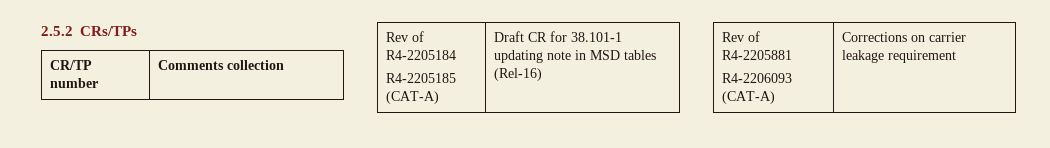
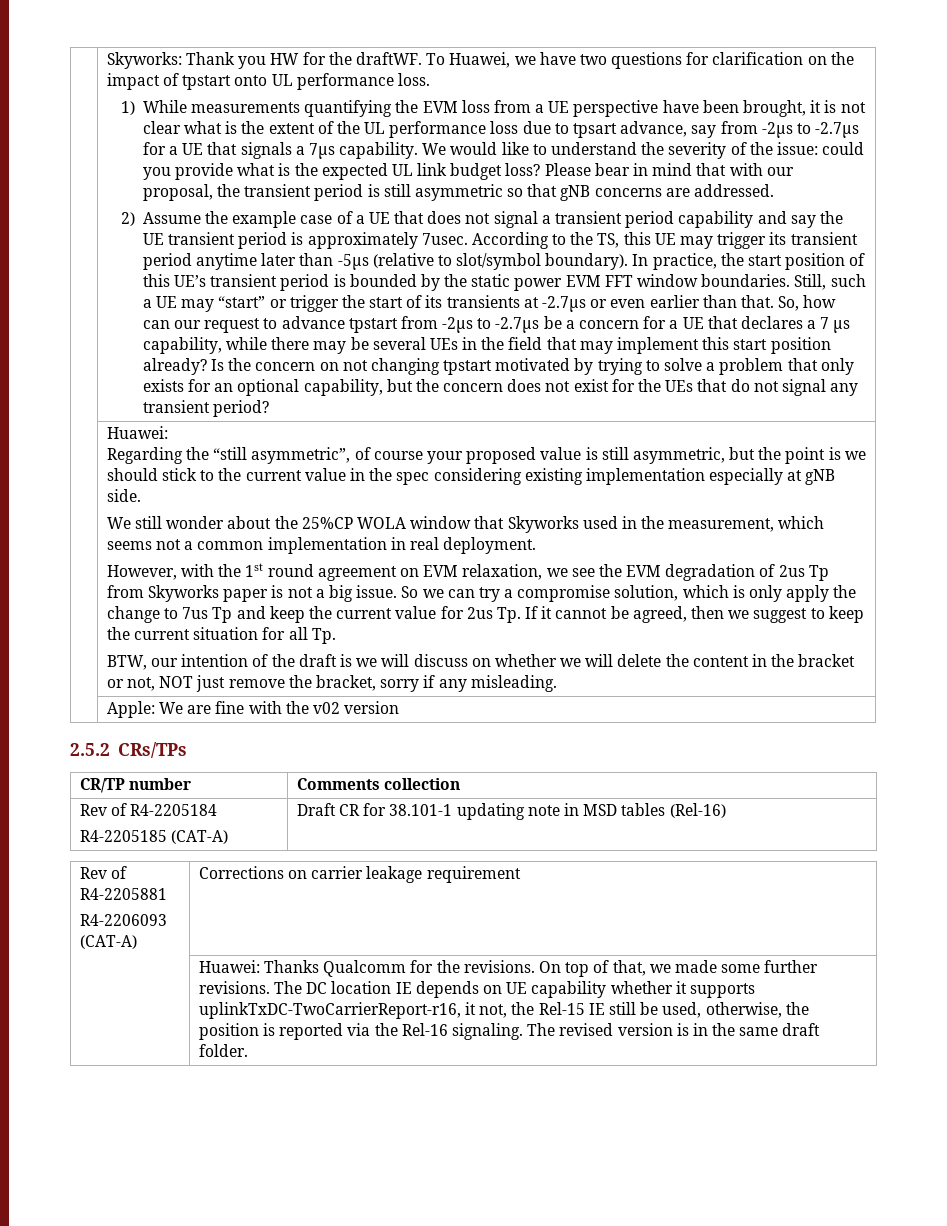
+ Skyworks: Thank you HW for the draftWF. To Huawei, we have two questions for clarification on the impact of tpstart onto UL performance loss.
+ 1) While measurements quantifying the EVM loss from a UE perspective have been brought, it is not clear what is the extent of the UL performance loss due to tpsart advance, say from -2µs to -2.7µs for a UE that signals a 7µs capability. We would like to understand the severity of the issue: could you provide what is the expected UL link budget loss? Please bear in mind that with our proposal, the transient period is still asymmetric so that gNB concerns are addressed.
+ 2) Assume the example case of a UE that does not signal a transient period capability and say the UE transient period is approximately 7usec. According to the TS, this UE may trigger its transient period anytime later than -5µs (relative to slot/symbol boundary). In practice, the start position of this UE’s transient period is bounded by the static power EVM FFT window boundaries. Still, such a UE may “start” or trigger the start of its transients at -2.7µs or even earlier than that. So, how can our request to advance tpstart from -2µs to -2.7µs be a concern for a UE that declares a 7 µs capability, while there may be several UEs in the field that may implement this start position already? Is the concern on not changing tpstart motivated by trying to solve a problem that only exists for an optional capability, but the concern does not exist for the UEs that do not signal any transient period?
+ | Huawei:
+ Regarding the “still asymmetric”, of course your proposed value is still asymmetric, but the point is we should stick to the current value in the spec considering existing implementation especially at gNB side.
+ We still wonder about the 25%CP WOLA window that Skyworks used in the measurement, which seems not a common implementation in real deployment.
+ However, with the 1st round agreement on EVM relaxation, we see the EVM degradation of 2us Tp from Skyworks paper is not a big issue. So we can try a compromise solution, which is only apply the change to 7us Tp and keep the current value for 2us Tp. If it cannot be agreed, then we suggest to keep the current situation for all Tp.
+ BTW, our intention of the draft is we will discuss on whether we will delete the content in the bracket or not, NOT just remove the bracket, sorry if any misleading.
+ | Apple: We are fine with the v02 version
+ Huawei: Thanks Qualcomm for the revisions. On top of that, we made some further revisions. The DC location IE depends on UE capability whether it supports uplinkTxDC-TwoCarrierReport-r16, it not, the Rel-15 IE still be used, otherwise, the position is reported via the Rel-16 signaling. The revised version is in the same draft folder.

